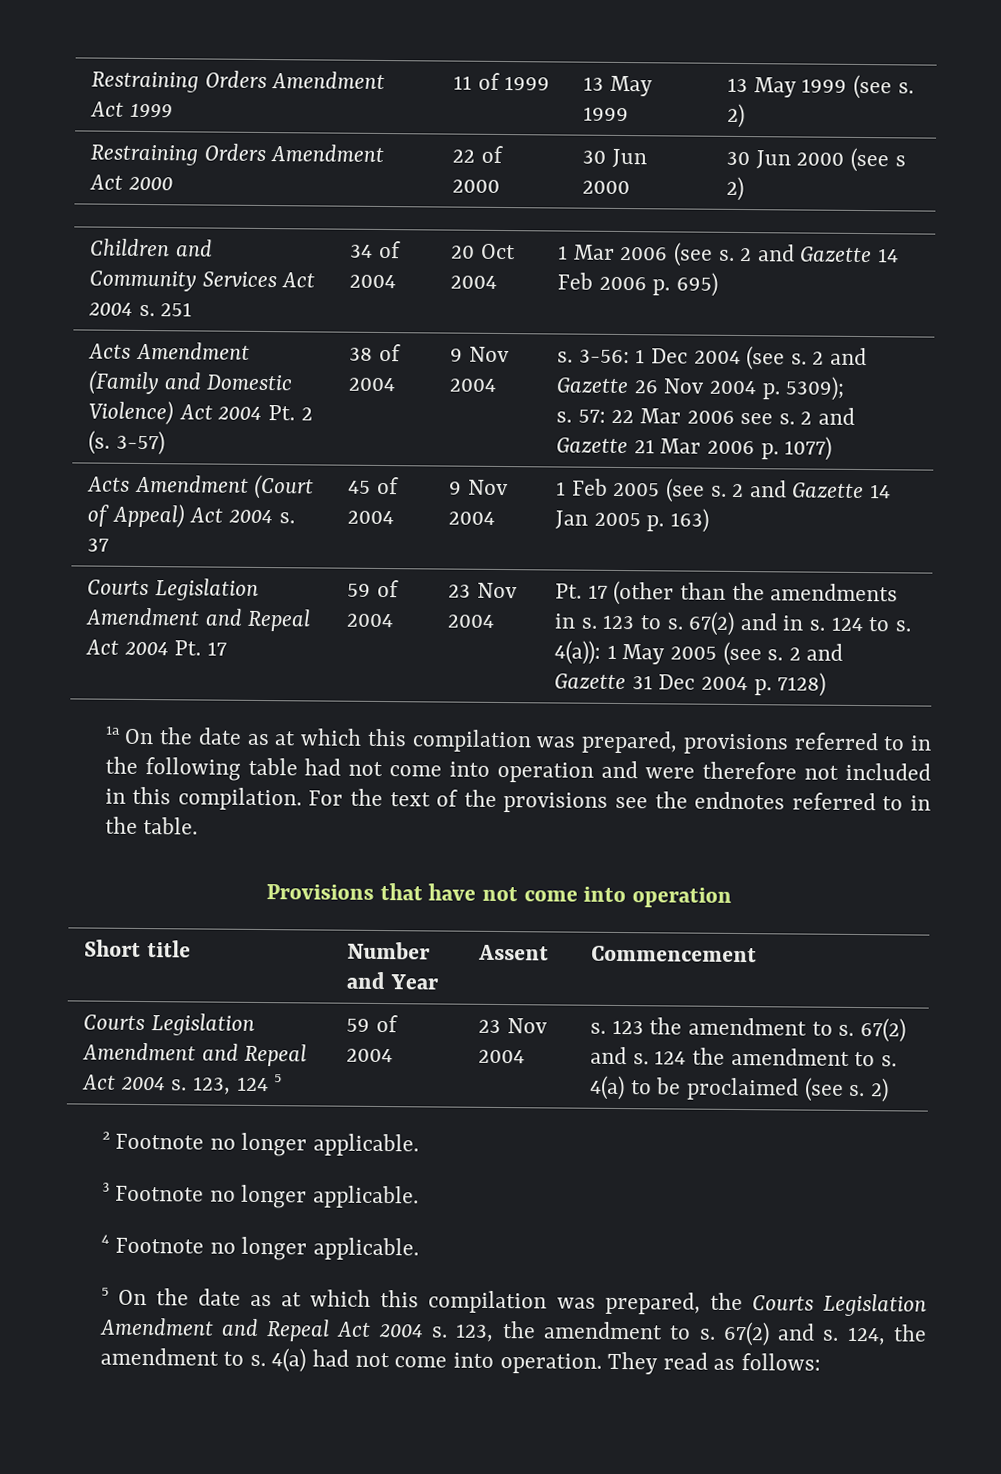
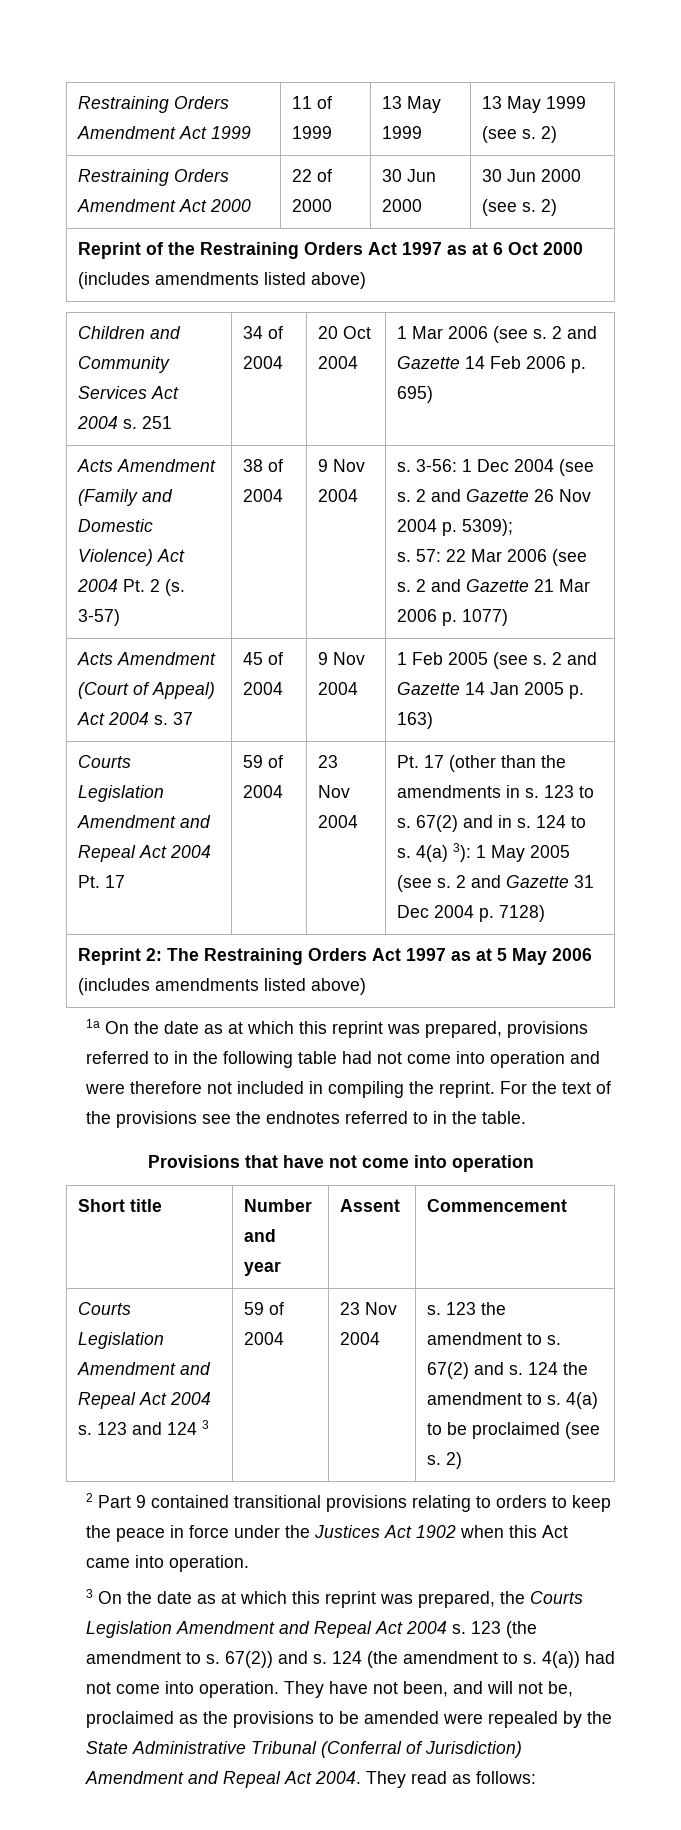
- Restraining Orders Amendment Act 2000 | 22 of 2000 | 30 Jun 2000 | 30 Jun 2000 (see s 2)
+ Restraining Orders Amendment Act 2000 | 22 of 2000 | 30 Jun 2000 | 30 Jun 2000 (see s. 2)
+ Reprint of the Restraining Orders Act 1997 as at 6 Oct 2000 (includes amendments listed above)
- 57: 22 Mar 2006 see s.
+ 57: 22 Mar 2006 (see s.
- 4(a)): 1 May 2005 (see s.
+ 4(a) 3): 1 May 2005 (see s.
+ Reprint 2: The Restraining Orders Act 1997 as at 5 May 2006 (includes amendments listed above)
- 1a On the date as at which this compilation was prepared, provisions referred to in the following table had not come into operation and were therefore not included in this compilation.
+ 1a On the date as at which this reprint was prepared, provisions referred to in the following table had not come into operation and were therefore not included in compiling the reprint.
- Short title | Number and Year | Assent | Commencement
+ Short title | Number and year | Assent | Commencement
- Courts Legislation Amendment and Repeal Act 2004 s. 123, 124 5 | 59 of 2004 | 23 Nov 2004 | s. 123 the amendment to s. 67(2) and s. 124 the amendment to s. 4(a) to be proclaimed (see s. 2)
+ Courts Legislation Amendment and Repeal Act 2004 s. 123 and 124 3 | 59 of 2004 | 23 Nov 2004 | s. 123 the amendment to s. 67(2) and s. 124 the amendment to s. 4(a) to be proclaimed (see s. 2)
- 2 Footnote no longer applicable.
- 3 Footnote no longer applicable.
- 4 Footnote no longer applicable.
- 5 On the date as at which this compilation was prepared, the Courts Legislation Amendment and Repeal Act 2004 s.
+ 2 Part 9 contained transitional provisions relating to orders to keep the peace in force under the Justices Act 1902 when this Act came into operation.
+ 3 On the date as at which this reprint was prepared, the Courts Legislation Amendment and Repeal Act 2004 s.
- 123, the amendment to s. 67(2) and s. 124, the amendment to s. 4(a) had not come into operation.
+ 123 (the amendment to s. 67(2)) and s. 124 (the amendment to s. 4(a)) had not come into operation.
- They read as follows:
+ They have not been, and will not be, proclaimed as the provisions to be amended were repealed by the State Administrative Tribunal (Conferral of Jurisdiction) Amendment and Repeal Act 2004. They read as follows:

